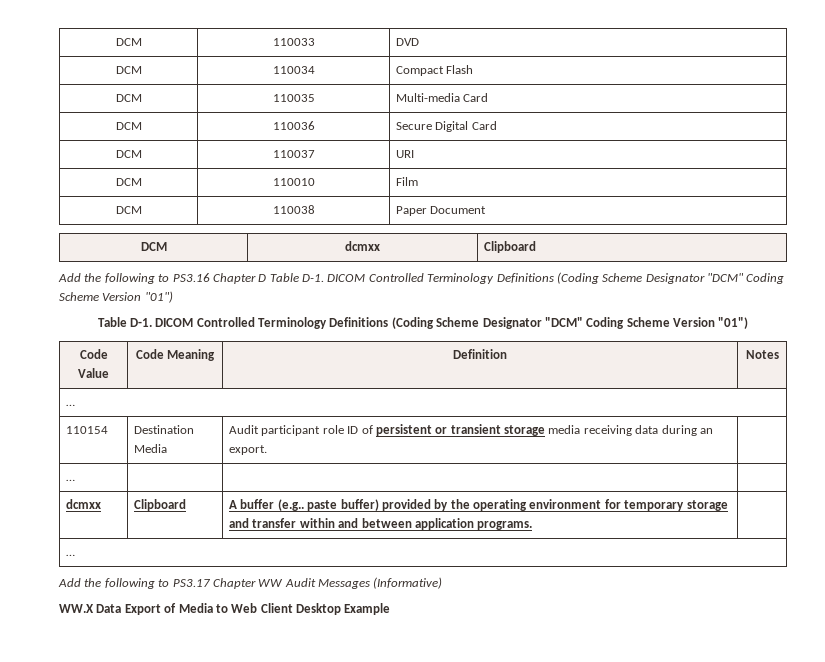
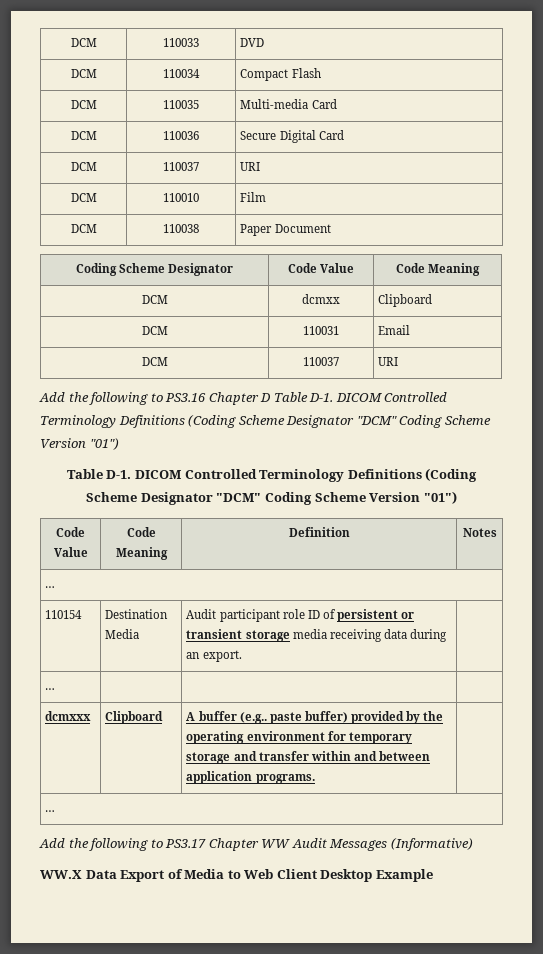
+ Coding Scheme Designator | Code Value | Code Meaning
  DCM | dcmxx | Clipboard
+ DCM | 110031 | Email
+ DCM | 110037 | URI
- dcmxx | Clipboard | A buffer (e.g.. paste buffer) provided by the operating environment for temporary storage and transfer within and between application programs. |
+ dcmxxx | Clipboard | A buffer (e.g.. paste buffer) provided by the operating environment for temporary storage and transfer within and between application programs. |

